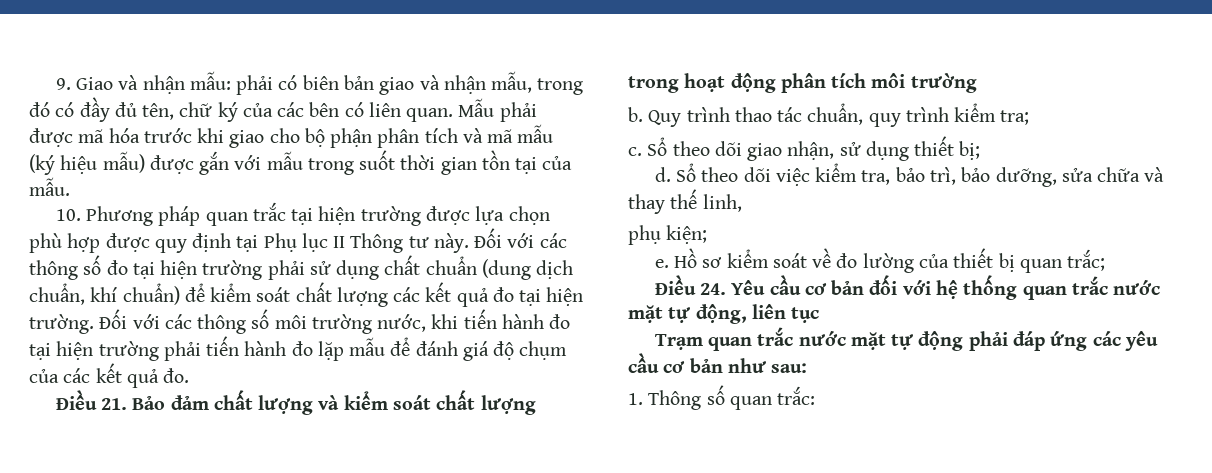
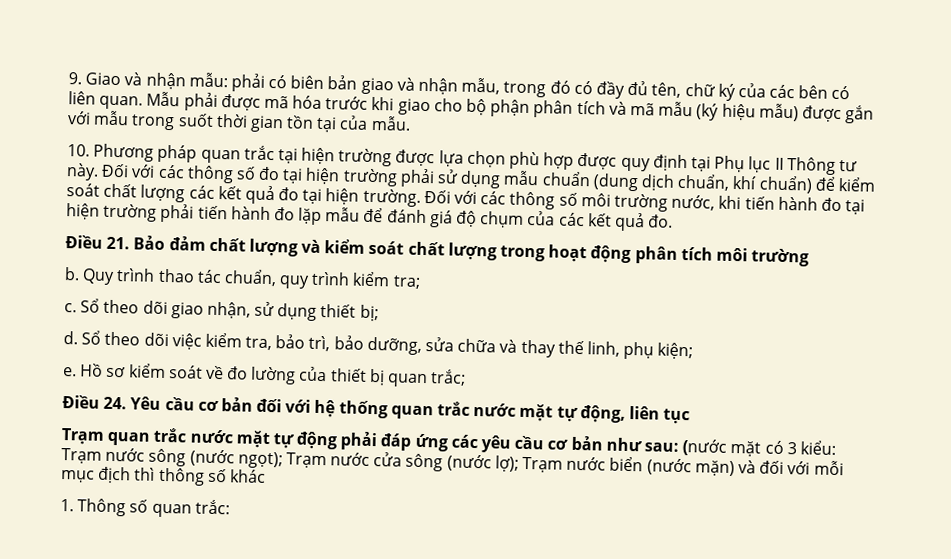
- Đối với các thông số đo tại hiện trường phải sử dụng chất chuẩn (dung dịch chuẩn, khí chuẩn) để kiểm soát chất lượng các kết quả đo tại hiện trường.
+ Đối với các thông số đo tại hiện trường phải sử dụng mẫu chuẩn (dung dịch chuẩn, khí chuẩn) để kiểm soát chất lượng các kết quả đo tại hiện trường.
- Sổ theo dõi việc kiểm tra, bảo trì, bảo dưỡng, sửa chữa và thay thế linh,
- phụ kiện;
+ Sổ theo dõi việc kiểm tra, bảo trì, bảo dưỡng, sửa chữa và thay thế linh, phụ kiện;
- Trạm quan trắc nước mặt tự động phải đáp ứng các yêu cầu cơ bản như sau:
+ Trạm quan trắc nước mặt tự động phải đáp ứng các yêu cầu cơ bản như sau: (nước mặt có 3 kiểu: Trạm nước sông (nước ngọt); Trạm nước cửa sông (nước lợ); Trạm nước biển (nước mặn) và đối với mỗi mục địch thì thông số khác

